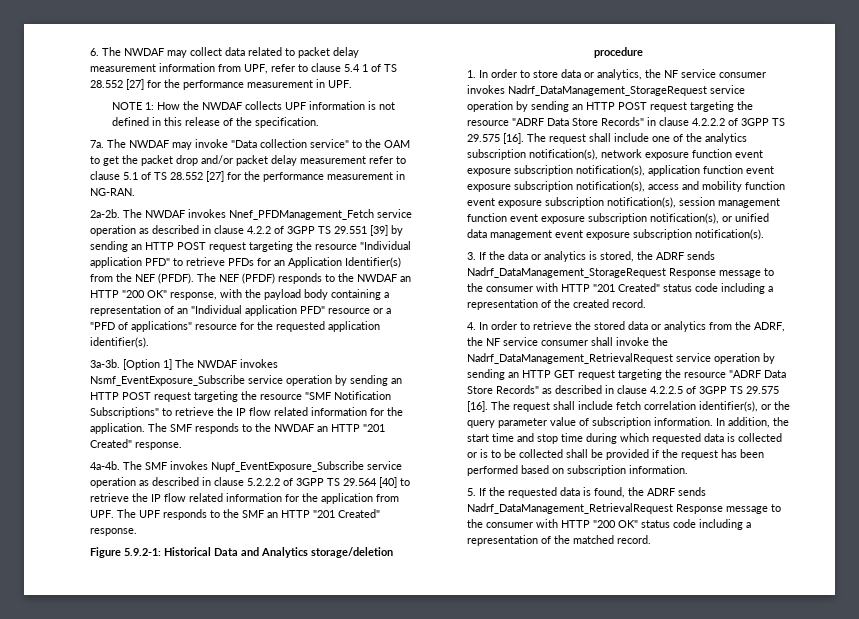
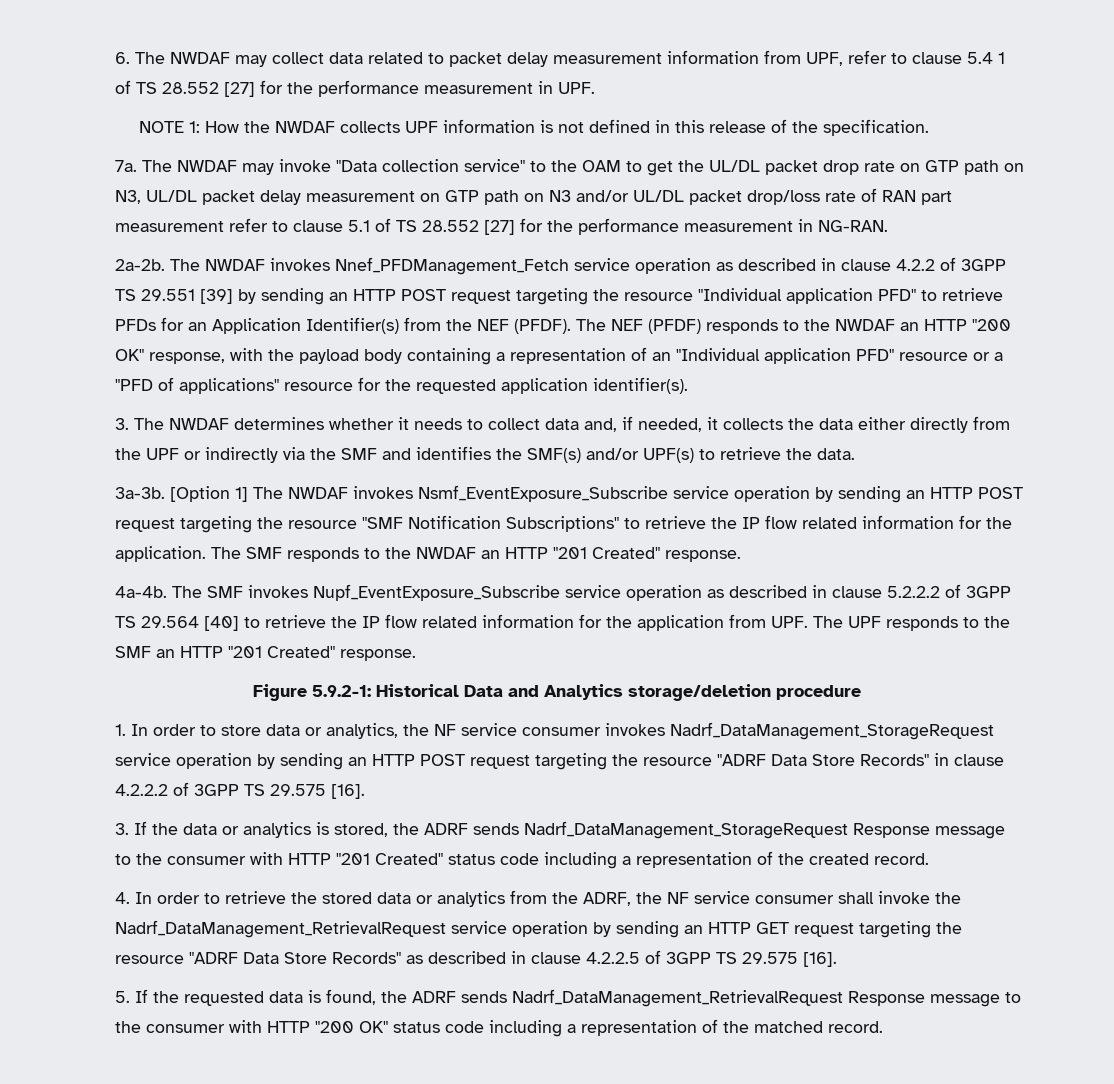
- The NWDAF may invoke "Data collection service" to the OAM to get the packet drop and/or packet delay measurement refer to clause 5.1 of TS 28.552 [27] for the performance measurement in NG-RAN.
+ The NWDAF may invoke "Data collection service" to the OAM to get the UL/DL packet drop rate on GTP path on N3, UL/DL packet delay measurement on GTP path on N3 and/or UL/DL packet drop/loss rate of RAN part measurement refer to clause 5.1 of TS 28.552 [27] for the performance measurement in NG-RAN.
+ 3. The NWDAF determines whether it needs to collect data and, if needed, it collects the data either directly from the UPF or indirectly via the SMF and identifies the SMF(s) and/or UPF(s) to retrieve the data.
- The request shall include one of the analytics subscription notification(s), network exposure function event exposure subscription notification(s), application function event exposure subscription notification(s), access and mobility function event exposure subscription notification(s), session management function event exposure subscription notification(s), or unified data management event exposure subscription notification(s).
- The request shall include fetch correlation identifier(s), or the query parameter value of subscription information. In addition, the start time and stop time during which requested data is collected or is to be collected shall be provided if the request has been performed based on subscription information.

